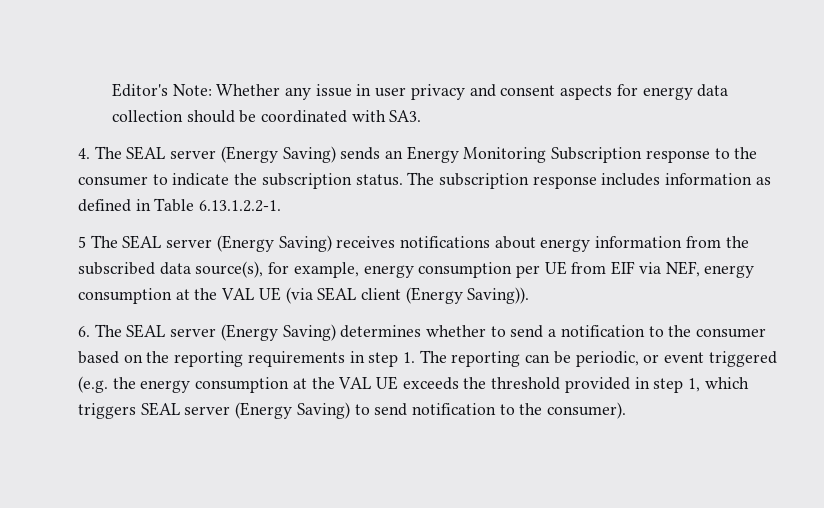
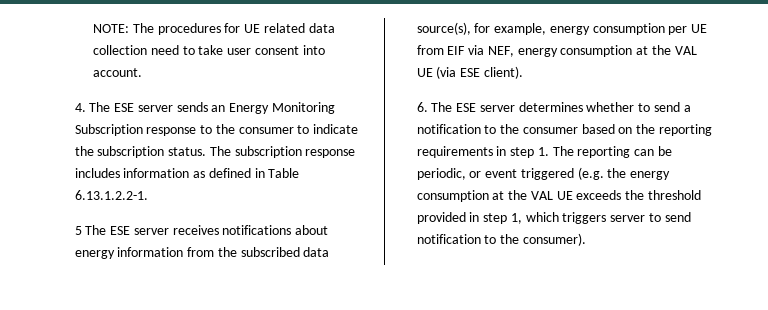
- Editor's Note: Whether any issue in user privacy and consent aspects for energy data collection should be coordinated with SA3.
- 4. The SEAL server (Energy Saving) sends an Energy Monitoring Subscription response to the consumer to indicate the subscription status.
+ NOTE: The procedures for UE related data collection need to take user consent into account.
+ 4. The ESE server sends an Energy Monitoring Subscription response to the consumer to indicate the subscription status.
- 5 The SEAL server (Energy Saving) receives notifications about energy information from the subscribed data source(s), for example, energy consumption per UE from EIF via NEF, energy consumption at the VAL UE (via SEAL client (Energy Saving)).
- 6. The SEAL server (Energy Saving) determines whether to send a notification to the consumer based on the reporting requirements in step 1. The reporting can be periodic, or event triggered (e.g. the energy consumption at the VAL UE exceeds the threshold provided in step 1, which triggers SEAL server (Energy Saving) to send notification to the consumer).
+ 5 The ESE server receives notifications about energy information from the subscribed data source(s), for example, energy consumption per UE from EIF via NEF, energy consumption at the VAL UE (via ESE client).
+ 6. The ESE server determines whether to send a notification to the consumer based on the reporting requirements in step 1. The reporting can be periodic, or event triggered (e.g. the energy consumption at the VAL UE exceeds the threshold provided in step 1, which triggers server to send notification to the consumer).

